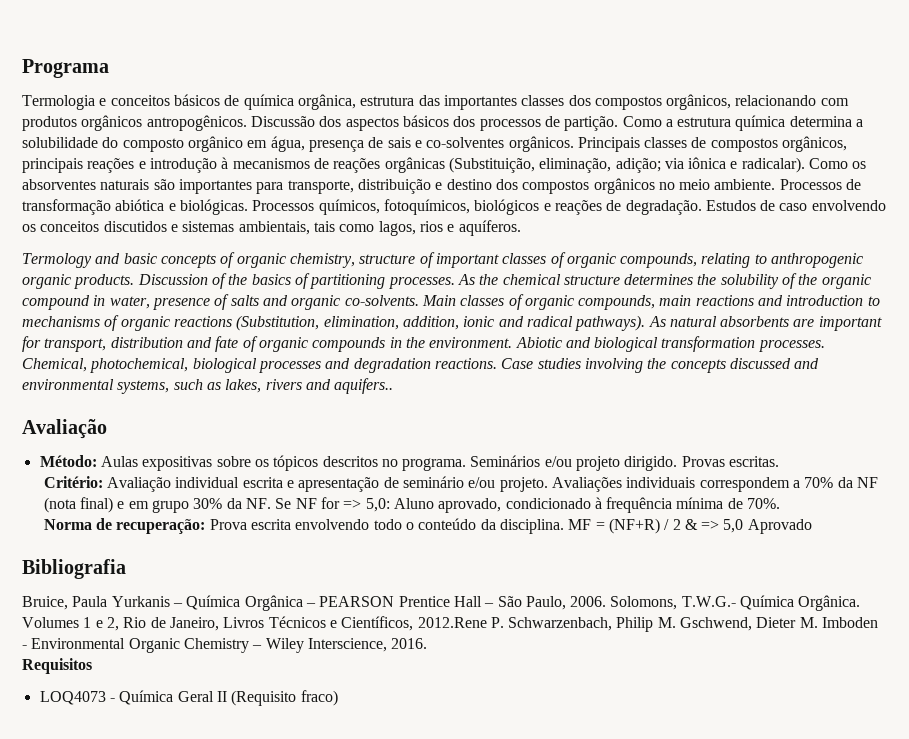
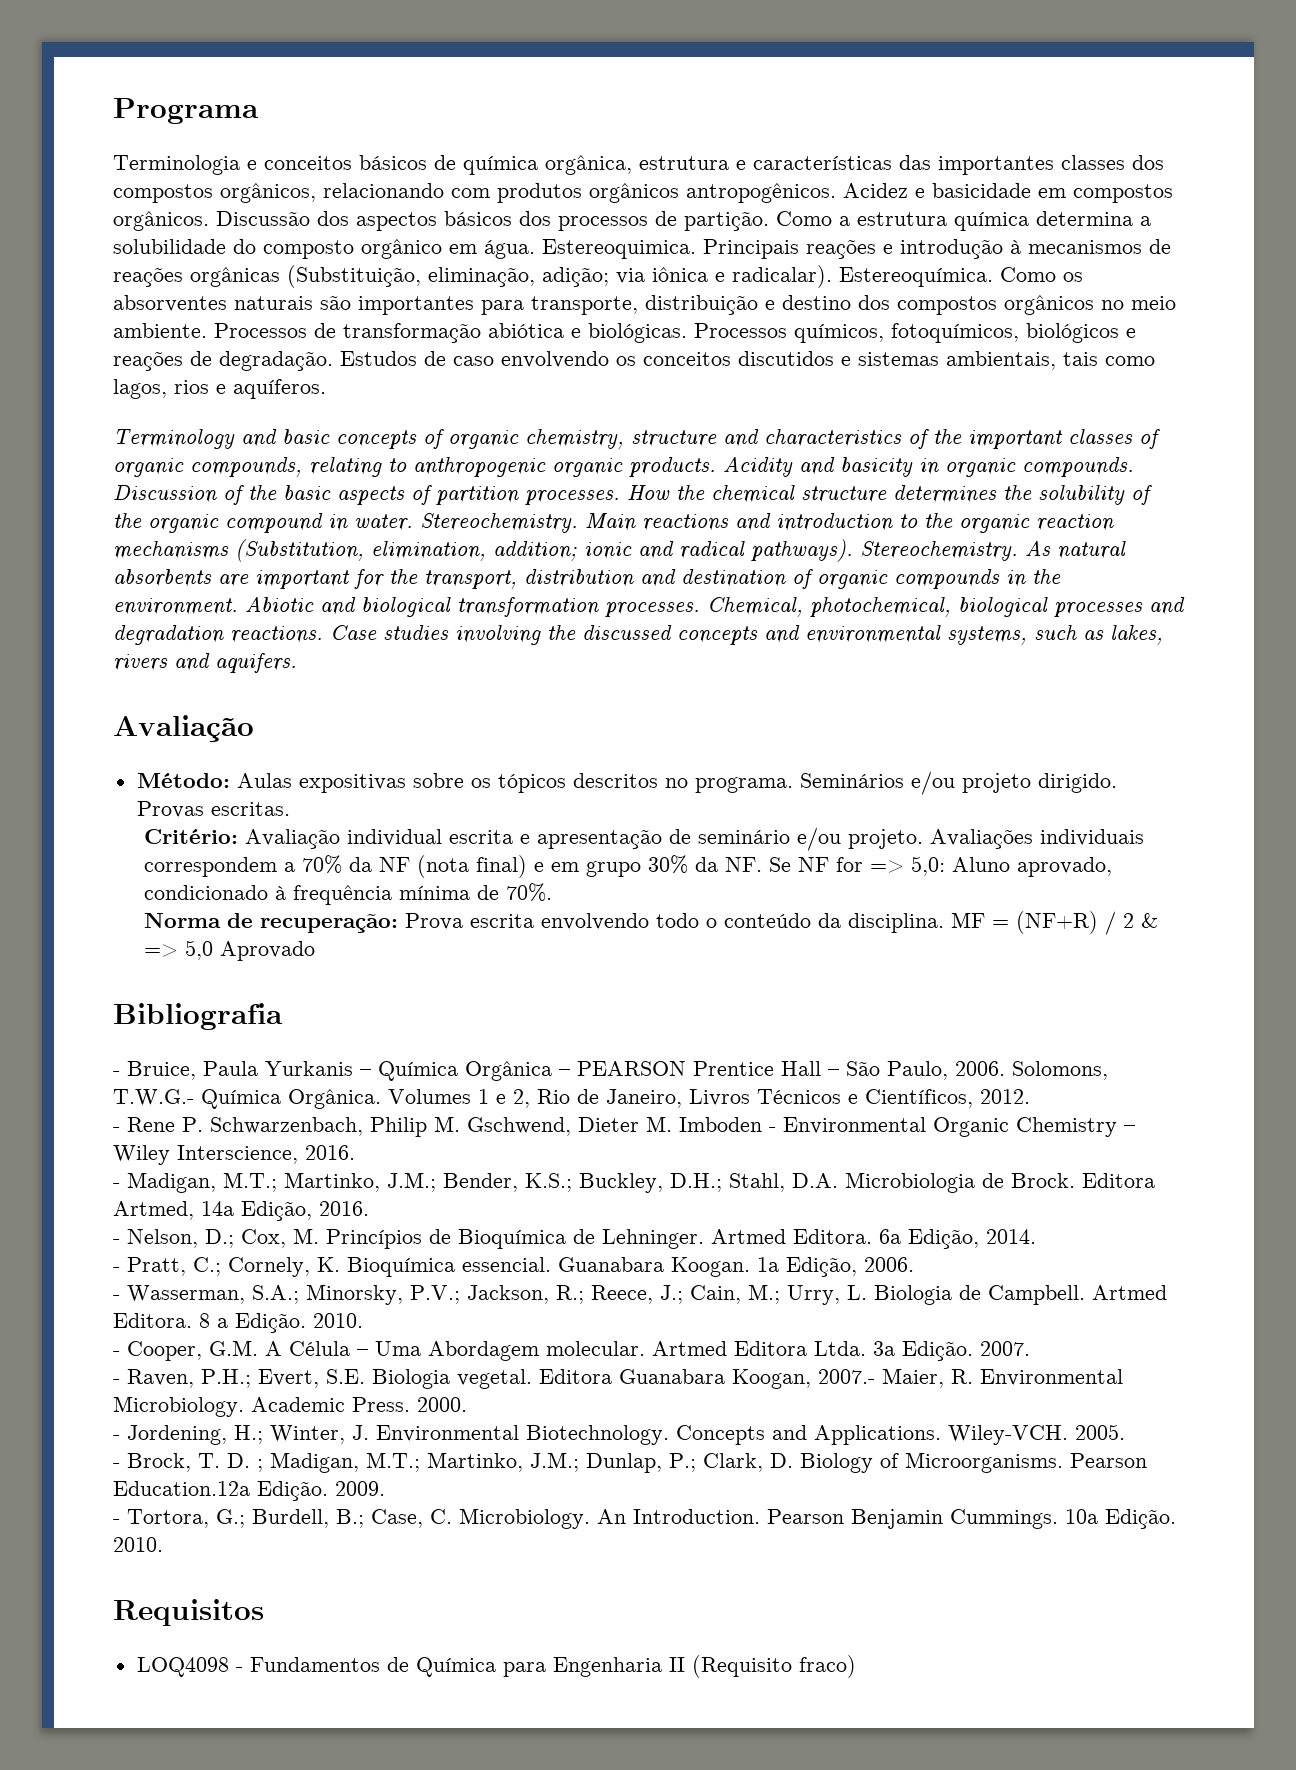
- Termologia e conceitos básicos de química orgânica, estrutura das importantes classes dos compostos orgânicos, relacionando com produtos orgânicos antropogênicos.
+ Terminologia e conceitos básicos de química orgânica, estrutura e características das importantes classes dos compostos orgânicos, relacionando com produtos orgânicos antropogênicos.
+ Acidez e basicidade em compostos orgânicos.
- Como a estrutura química determina a solubilidade do composto orgânico em água, presença de sais e co-solventes orgânicos. Principais classes de compostos orgânicos, principais reações e introdução à mecanismos de reações orgânicas (Substituição, eliminação, adição; via iônica e radicalar).
+ Como a estrutura química determina a solubilidade do composto orgânico em água. Estereoquimica. Principais reações e introdução à mecanismos de reações orgânicas (Substituição, eliminação, adição; via iônica e radicalar).
+ Estereoquímica.
- Termology and basic concepts of organic chemistry, structure of important classes of organic compounds, relating to anthropogenic organic products.
+ Terminology and basic concepts of organic chemistry, structure and characteristics of the important classes of organic compounds, relating to anthropogenic organic products.
- Discussion of the basics of partitioning processes. As the chemical structure determines the solubility of the organic compound in water, presence of salts and organic co-solvents. Main classes of organic compounds, main reactions and introduction to mechanisms of organic reactions (Substitution, elimination, addition, ionic and radical pathways).
+ Acidity and basicity in organic compounds. Discussion of the basic aspects of partition processes. How the chemical structure determines the solubility of the organic compound in water. Stereochemistry. Main reactions and introduction to the organic reaction mechanisms (Substitution, elimination, addition; ionic and radical pathways). Stereochemistry.
- As natural absorbents are important for transport, distribution and fate of organic compounds in the environment.
+ As natural absorbents are important for the transport, distribution and destination of organic compounds in the environment.
- Case studies involving the concepts discussed and environmental systems, such as lakes, rivers and aquifers..
+ Case studies involving the discussed concepts and environmental systems, such as lakes, rivers and aquifers.
- Bruice, Paula Yurkanis – Química Orgânica – PEARSON Prentice Hall – São Paulo, 2006.
+ - Bruice, Paula Yurkanis – Química Orgânica – PEARSON Prentice Hall – São Paulo, 2006.
- Volumes 1 e 2, Rio de Janeiro, Livros Técnicos e Científicos, 2012.Rene P. Schwarzenbach, Philip M. Gschwend, Dieter M. Imboden - Environmental Organic Chemistry – Wiley Interscience, 2016.
+ Volumes 1 e 2, Rio de Janeiro, Livros Técnicos e Científicos, 2012.
+ - Rene P. Schwarzenbach, Philip M. Gschwend, Dieter M. Imboden - Environmental Organic Chemistry – Wiley Interscience, 2016.
+ - Madigan, M.T.; Martinko, J.M.; Bender, K.S.; Buckley, D.H.; Stahl, D.A. Microbiologia de Brock. Editora Artmed, 14a Edição, 2016.
+ - Nelson, D.; Cox, M. Princípios de Bioquímica de Lehninger. Artmed Editora. 6a Edição, 2014.
+ - Pratt, C.; Cornely, K. Bioquímica essencial. Guanabara Koogan. 1a Edição, 2006.
+ - Wasserman, S.A.; Minorsky, P.V.; Jackson, R.; Reece, J.; Cain, M.; Urry, L. Biologia de Campbell. Artmed Editora. 8 a Edição. 2010.
+ - Cooper, G.M. A Célula – Uma Abordagem molecular. Artmed Editora Ltda. 3a Edição. 2007.
+ - Raven, P.H.; Evert, S.E. Biologia vegetal. Editora Guanabara Koogan, 2007.- Maier, R. Environmental Microbiology. Academic Press. 2000.
+ - Jordening, H.; Winter, J. Environmental Biotechnology. Concepts and Applications. Wiley-VCH. 2005.
+ - Brock, T. D. ; Madigan, M.T.; Martinko, J.M.; Dunlap, P.; Clark, D. Biology of Microorganisms. Pearson Education.12a Edição. 2009.
+ - Tortora, G.; Burdell, B.; Case, C. Microbiology. An Introduction. Pearson Benjamin Cummings. 10a Edição. 2010.
  Requisitos
- LOQ4073 - Química Geral II (Requisito fraco)
+ LOQ4098 - Fundamentos de Química para Engenharia II (Requisito fraco)

